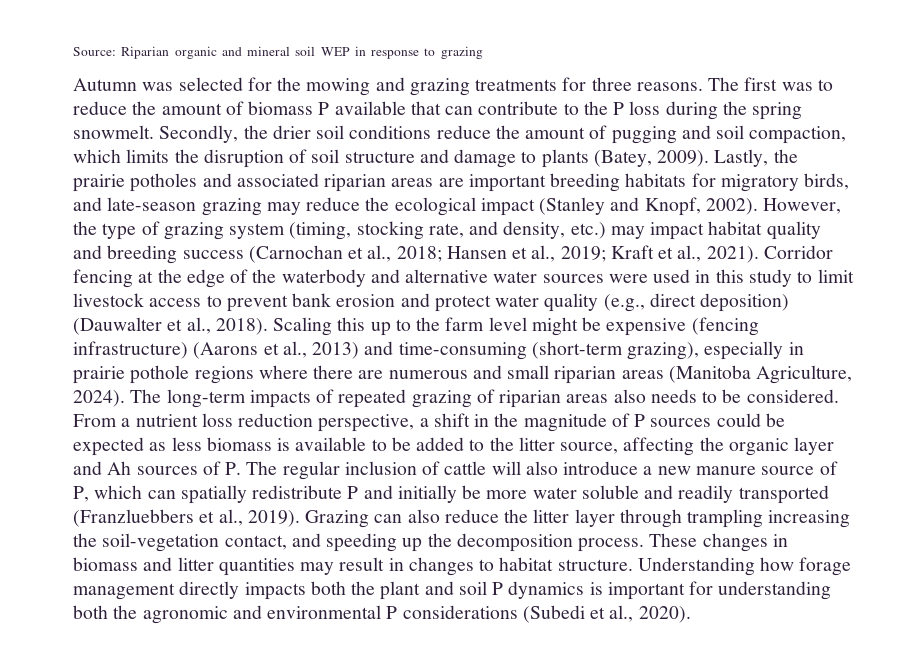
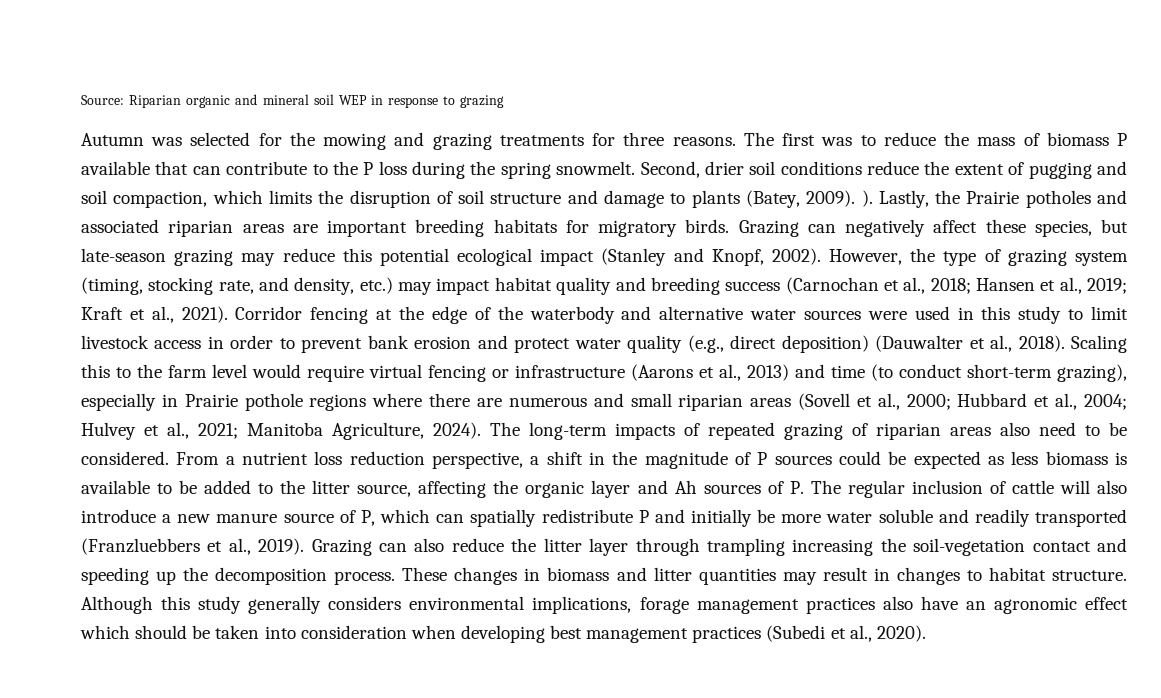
- The first was to reduce the amount of biomass P available that can contribute to the P loss during the spring snowmelt.
+ The first was to reduce the mass of biomass P available that can contribute to the P loss during the spring snowmelt.
- Secondly, the drier soil conditions reduce the amount of pugging and soil compaction, which limits the disruption of soil structure and damage to plants (Batey, 2009).
+ Second, drier soil conditions reduce the extent of pugging and soil compaction, which limits the disruption of soil structure and damage to plants (Batey, 2009). ).
- Lastly, the prairie potholes and associated riparian areas are important breeding habitats for migratory birds, and late-season grazing may reduce the ecological impact (Stanley and Knopf, 2002).
+ Lastly, the Prairie potholes and associated riparian areas are important breeding habitats for migratory birds. Grazing can negatively affect these species, but late-season grazing may reduce this potential ecological impact (Stanley and Knopf, 2002).
- Corridor fencing at the edge of the waterbody and alternative water sources were used in this study to limit livestock access to prevent bank erosion and protect water quality (e.g., direct deposition) (Dauwalter et al., 2018).
+ Corridor fencing at the edge of the waterbody and alternative water sources were used in this study to limit livestock access in order to prevent bank erosion and protect water quality (e.g., direct deposition) (Dauwalter et al., 2018).
- Scaling this up to the farm level might be expensive (fencing infrastructure) (Aarons et al., 2013) and time-consuming (short-term grazing), especially in prairie pothole regions where there are numerous and small riparian areas (Manitoba Agriculture, 2024).
+ Scaling this to the farm level would require virtual fencing or infrastructure (Aarons et al., 2013) and time (to conduct short-term grazing), especially in Prairie pothole regions where there are numerous and small riparian areas (Sovell et al., 2000; Hubbard et al., 2004; Hulvey et al., 2021; Manitoba Agriculture, 2024).
- The long-term impacts of repeated grazing of riparian areas also needs to be considered.
+ The long-term impacts of repeated grazing of riparian areas also need to be considered.
- Grazing can also reduce the litter layer through trampling increasing the soil-vegetation contact, and speeding up the decomposition process.
+ Grazing can also reduce the litter layer through trampling increasing the soil-vegetation contact and speeding up the decomposition process.
- Understanding how forage management directly impacts both the plant and soil P dynamics is important for understanding both the agronomic and environmental P considerations (Subedi et al., 2020).
+ Although this study generally considers environmental implications, forage management practices also have an agronomic effect which should be taken into consideration when developing best management practices (Subedi et al., 2020).

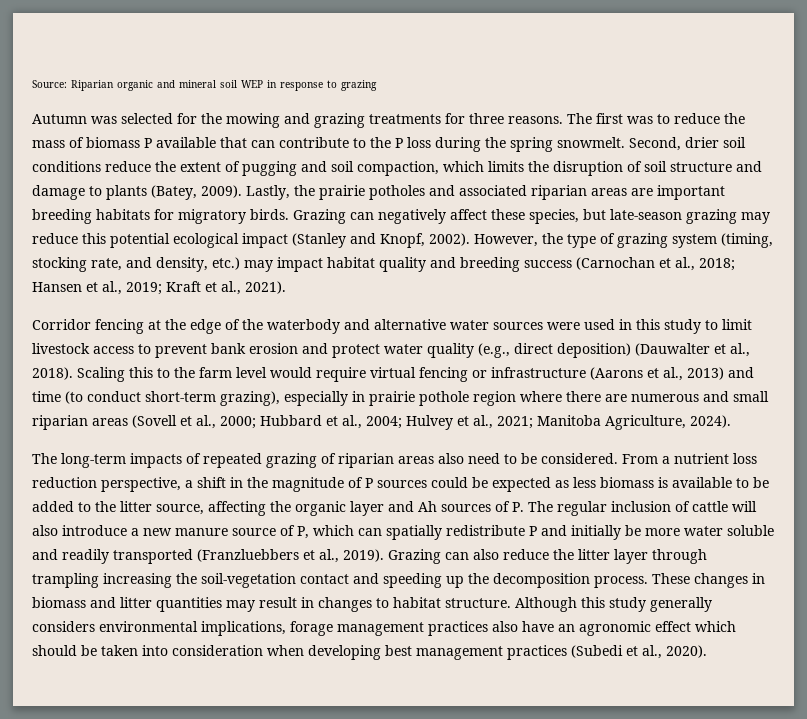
- Second, drier soil conditions reduce the extent of pugging and soil compaction, which limits the disruption of soil structure and damage to plants (Batey, 2009). ).
+ Second, drier soil conditions reduce the extent of pugging and soil compaction, which limits the disruption of soil structure and damage to plants (Batey, 2009).
- Lastly, the Prairie potholes and associated riparian areas are important breeding habitats for migratory birds.
+ Lastly, the prairie potholes and associated riparian areas are important breeding habitats for migratory birds.
- Kraft et al., 2021). Corridor fencing at the edge of the waterbody and alternative water sources were used in this study to limit livestock access in order to prevent bank erosion and protect water quality (e.g., direct deposition) (Dauwalter et al., 2018).
+ Kraft et al., 2021).
+ Corridor fencing at the edge of the waterbody and alternative water sources were used in this study to limit livestock access to prevent bank erosion and protect water quality (e.g., direct deposition) (Dauwalter et al., 2018).
- Scaling this to the farm level would require virtual fencing or infrastructure (Aarons et al., 2013) and time (to conduct short-term grazing), especially in Prairie pothole regions where there are numerous and small riparian areas (Sovell et al., 2000;
+ Scaling this to the farm level would require virtual fencing or infrastructure (Aarons et al., 2013) and time (to conduct short-term grazing), especially in prairie pothole region where there are numerous and small riparian areas (Sovell et al., 2000;
- Manitoba Agriculture, 2024). The long-term impacts of repeated grazing of riparian areas also need to be considered.
+ Manitoba Agriculture, 2024).
+ The long-term impacts of repeated grazing of riparian areas also need to be considered.

